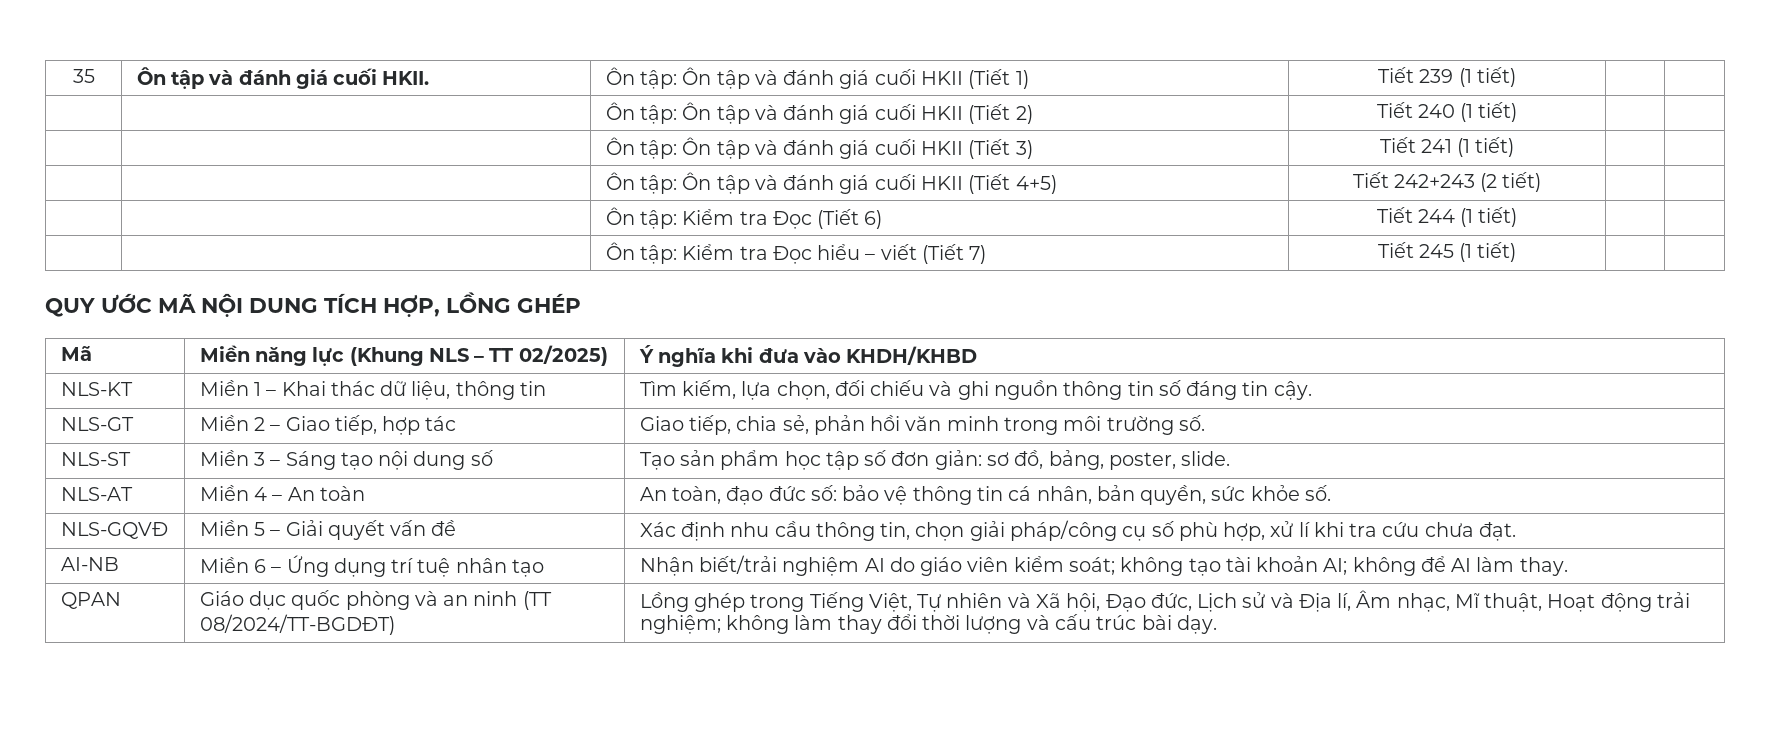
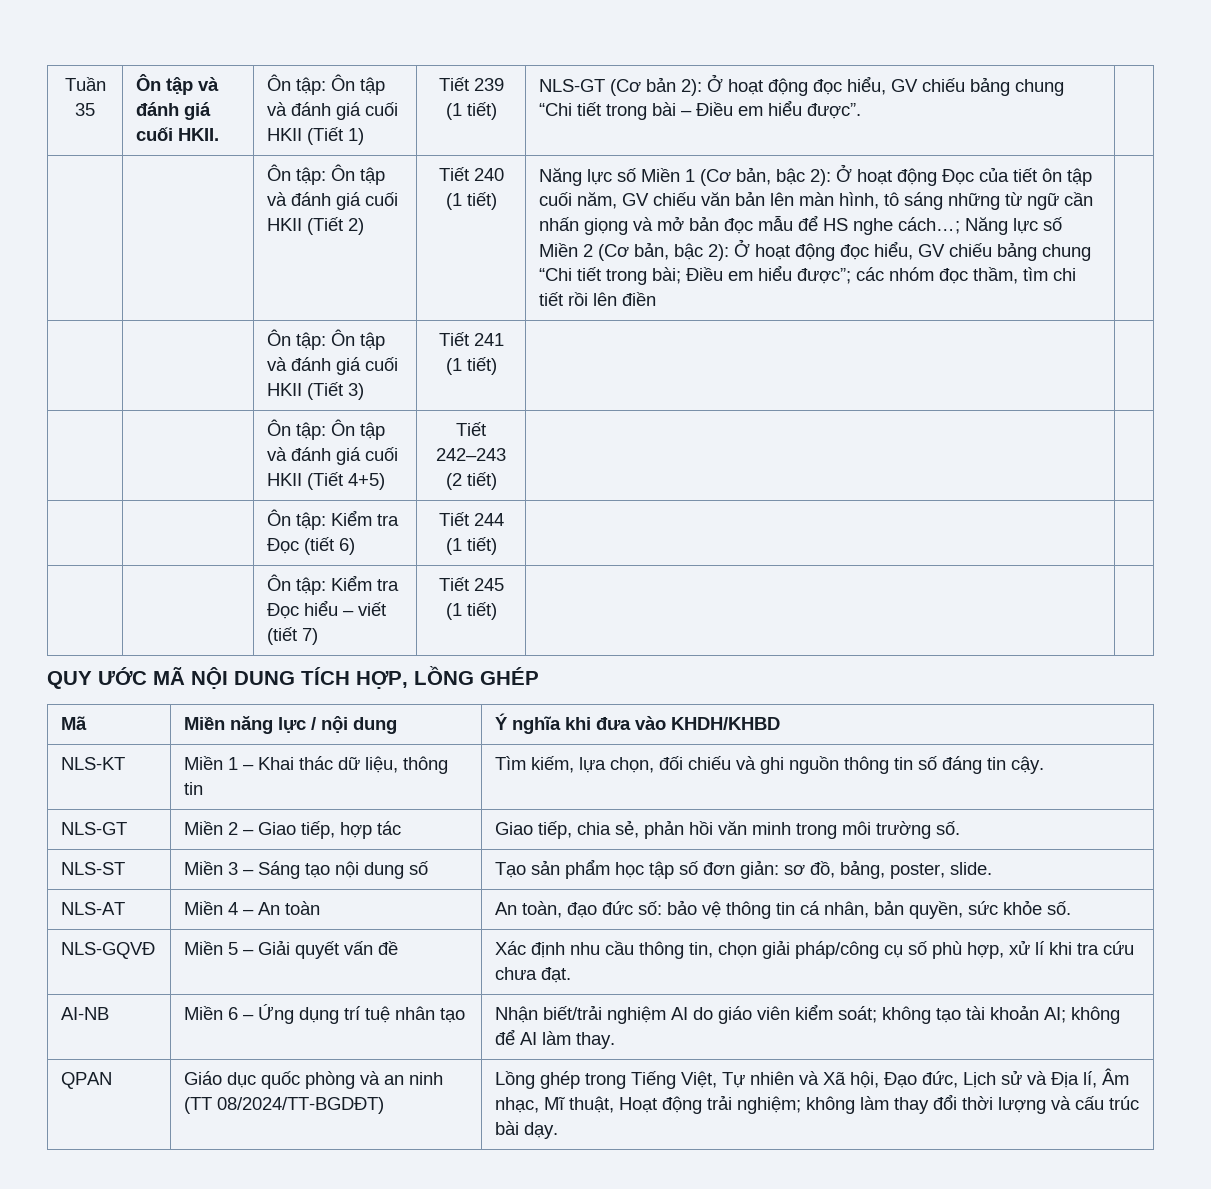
- 35
+ Tuần 35
+ NLS-GT (Cơ bản 2): Ở hoạt động đọc hiểu, GV chiếu bảng chung “Chi tiết trong bài – Điều em hiểu được”.
+ Năng lực số Miền 1 (Cơ bản, bậc 2): Ở hoạt động Đọc của tiết ôn tập cuối năm, GV chiếu văn bản lên màn hình, tô sáng những từ ngữ cần nhấn giọng và mở bản đọc mẫu để HS nghe cách…; Năng lực số Miền 2 (Cơ bản, bậc 2): Ở hoạt động đọc hiểu, GV chiếu bảng chung “Chi tiết trong bài; Điều em hiểu được”; các nhóm đọc thầm, tìm chi tiết rồi lên điền
- | | Ôn tập: Ôn tập và đánh giá cuối HKII (Tiết 4+5) | Tiết 242+243 (2 tiết) | |
+ | | Ôn tập: Ôn tập và đánh giá cuối HKII (Tiết 4+5) | Tiết 242–243 (2 tiết) | |
- | | Ôn tập: Kiểm tra Đọc (Tiết 6) | Tiết 244 (1 tiết) | |
+ | | Ôn tập: Kiểm tra Đọc (tiết 6) | Tiết 244 (1 tiết) | |
- | | Ôn tập: Kiểm tra Đọc hiểu – viết (Tiết 7) | Tiết 245 (1 tiết) | |
+ | | Ôn tập: Kiểm tra Đọc hiểu – viết (tiết 7) | Tiết 245 (1 tiết) | |
- Mã | Miền năng lực (Khung NLS – TT 02/2025) | Ý nghĩa khi đưa vào KHDH/KHBD
+ Mã | Miền năng lực / nội dung | Ý nghĩa khi đưa vào KHDH/KHBD

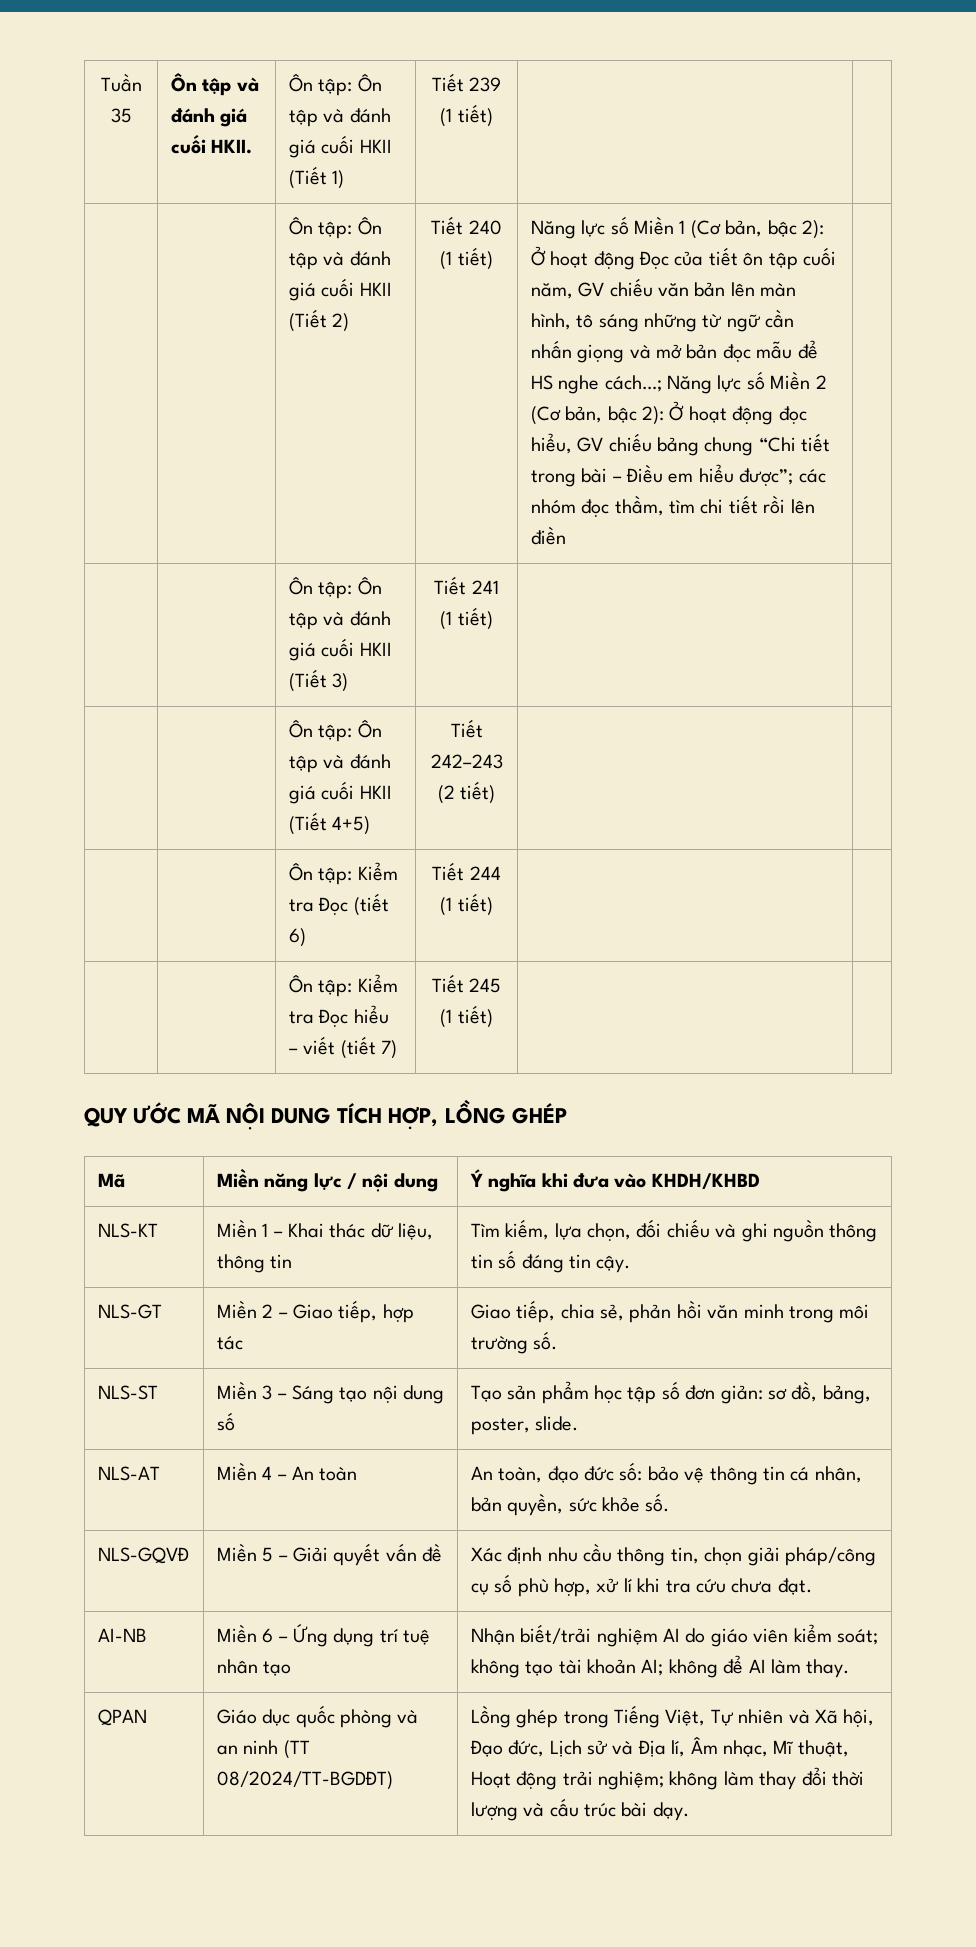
- NLS-GT (Cơ bản 2): Ở hoạt động đọc hiểu, GV chiếu bảng chung “Chi tiết trong bài – Điều em hiểu được”.
- Ở hoạt động đọc hiểu, GV chiếu bảng chung “Chi tiết trong bài; Điều em hiểu được”;
+ Ở hoạt động đọc hiểu, GV chiếu bảng chung “Chi tiết trong bài – Điều em hiểu được”;

